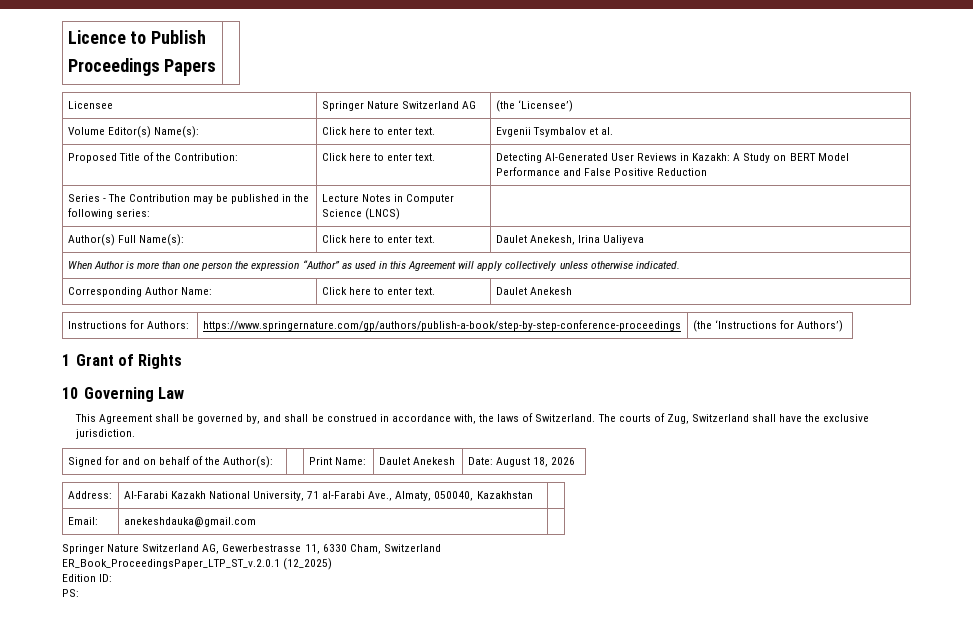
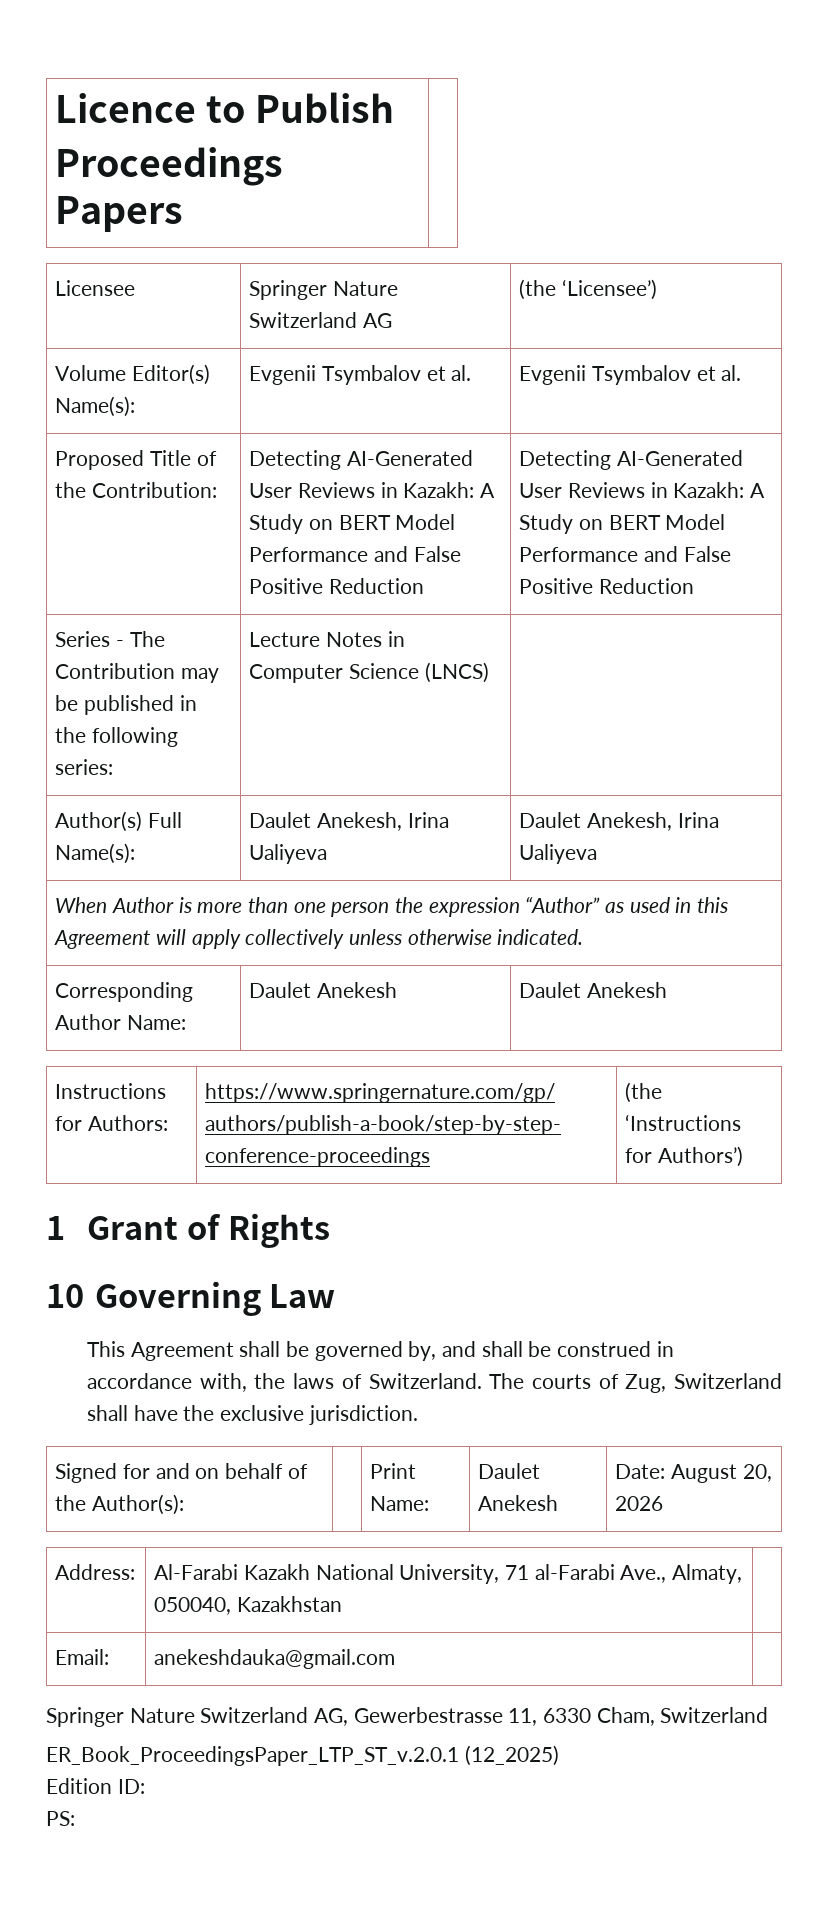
- Volume Editor(s) Name(s): | Click here to enter text. | Evgenii Tsymbalov et al.
+ Volume Editor(s) Name(s): | Evgenii Tsymbalov et al. | Evgenii Tsymbalov et al.
- Proposed Title of the Contribution: | Click here to enter text. | Detecting AI-Generated User Reviews in Kazakh: A Study on BERT Model Performance and False Positive Reduction
+ Proposed Title of the Contribution: | Detecting AI-Generated User Reviews in Kazakh: A Study on BERT Model Performance and False Positive Reduction | Detecting AI-Generated User Reviews in Kazakh: A Study on BERT Model Performance and False Positive Reduction
- Author(s) Full Name(s): | Click here to enter text. | Daulet Anekesh, Irina Ualiyeva
+ Author(s) Full Name(s): | Daulet Anekesh, Irina Ualiyeva | Daulet Anekesh, Irina Ualiyeva
- Corresponding Author Name: | Click here to enter text. | Daulet Anekesh
+ Corresponding Author Name: | Daulet Anekesh | Daulet Anekesh
- Signed for and on behalf of the Author(s): | | Print Name: | Daulet Anekesh | Date: August 18, 2026
+ Signed for and on behalf of the Author(s): | | Print Name: | Daulet Anekesh | Date: August 20, 2026

